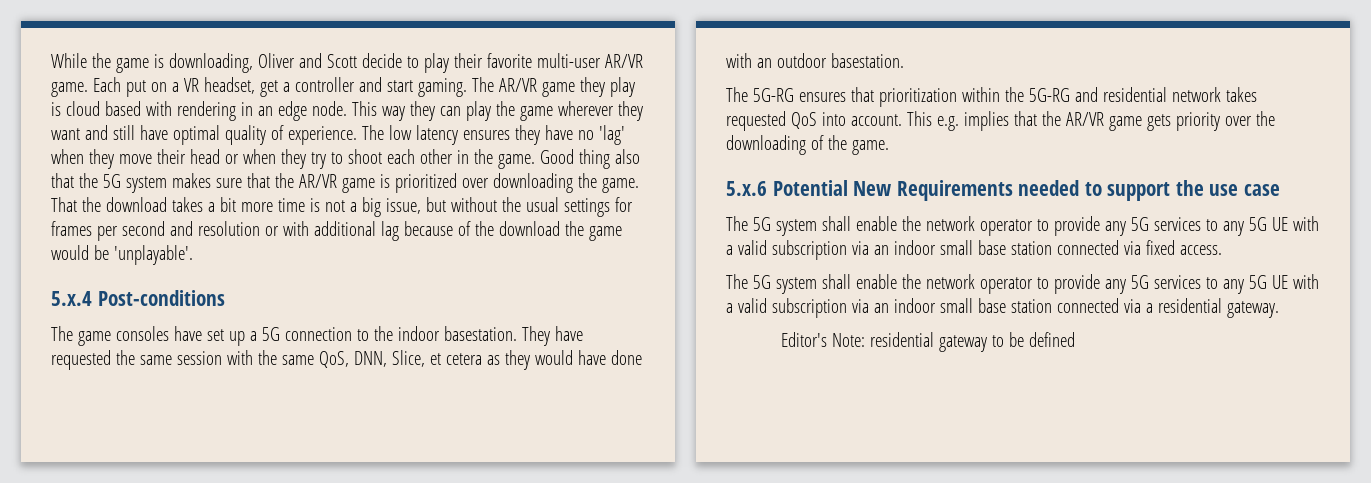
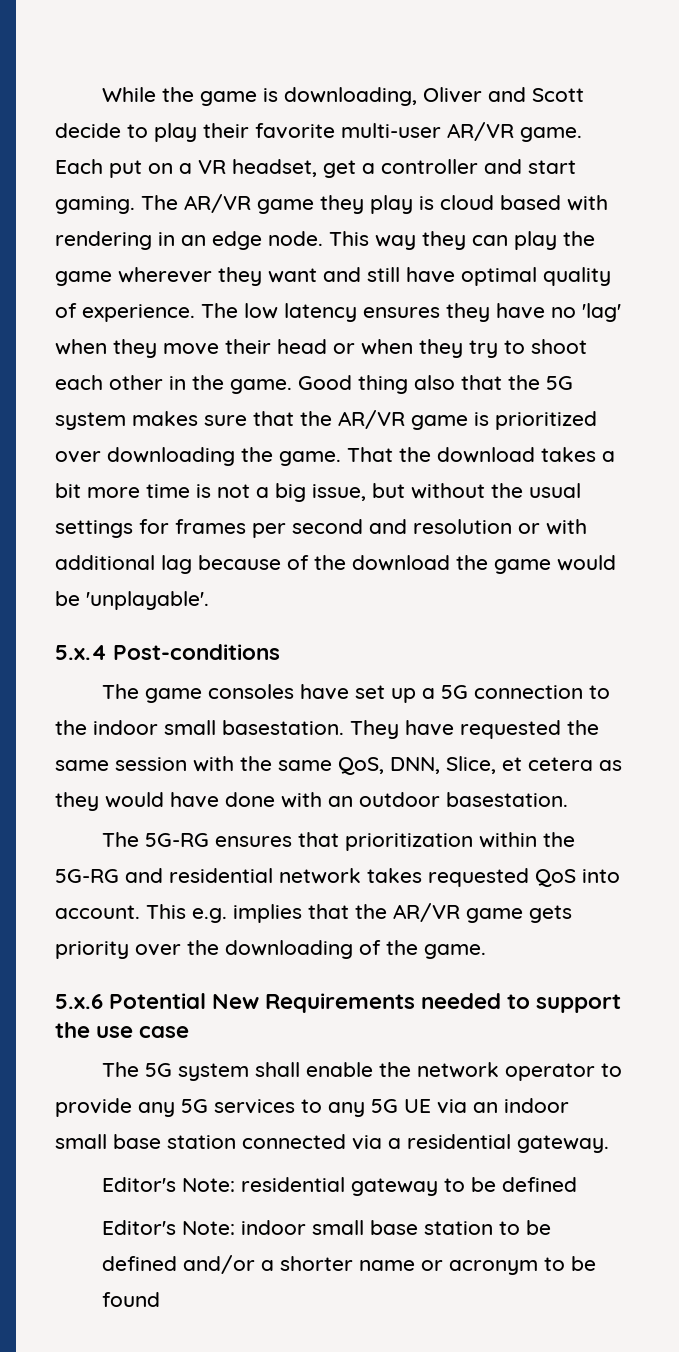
- The game consoles have set up a 5G connection to the indoor basestation.
+ The game consoles have set up a 5G connection to the indoor small basestation.
- The 5G system shall enable the network operator to provide any 5G services to any 5G UE with a valid subscription via an indoor small base station connected via fixed access.
- The 5G system shall enable the network operator to provide any 5G services to any 5G UE with a valid subscription via an indoor small base station connected via a residential gateway.
+ The 5G system shall enable the network operator to provide any 5G services to any 5G UE via an indoor small base station connected via a residential gateway.
+ Editor's Note: indoor small base station to be defined and/or a shorter name or acronym to be found

